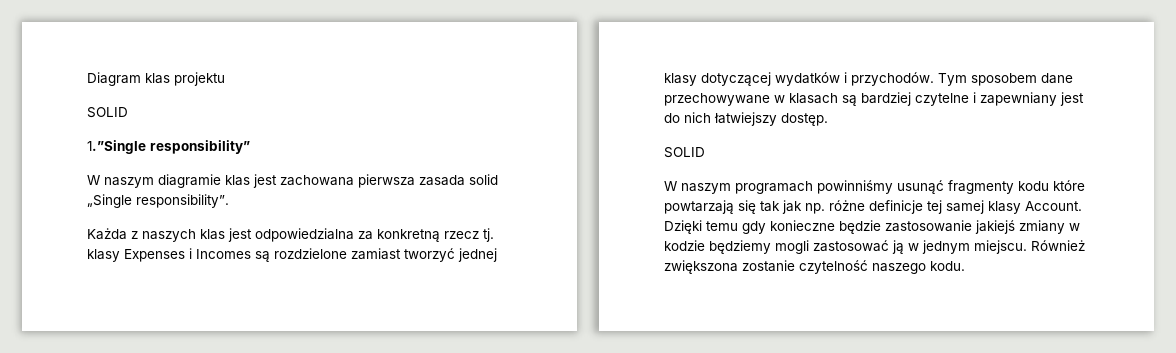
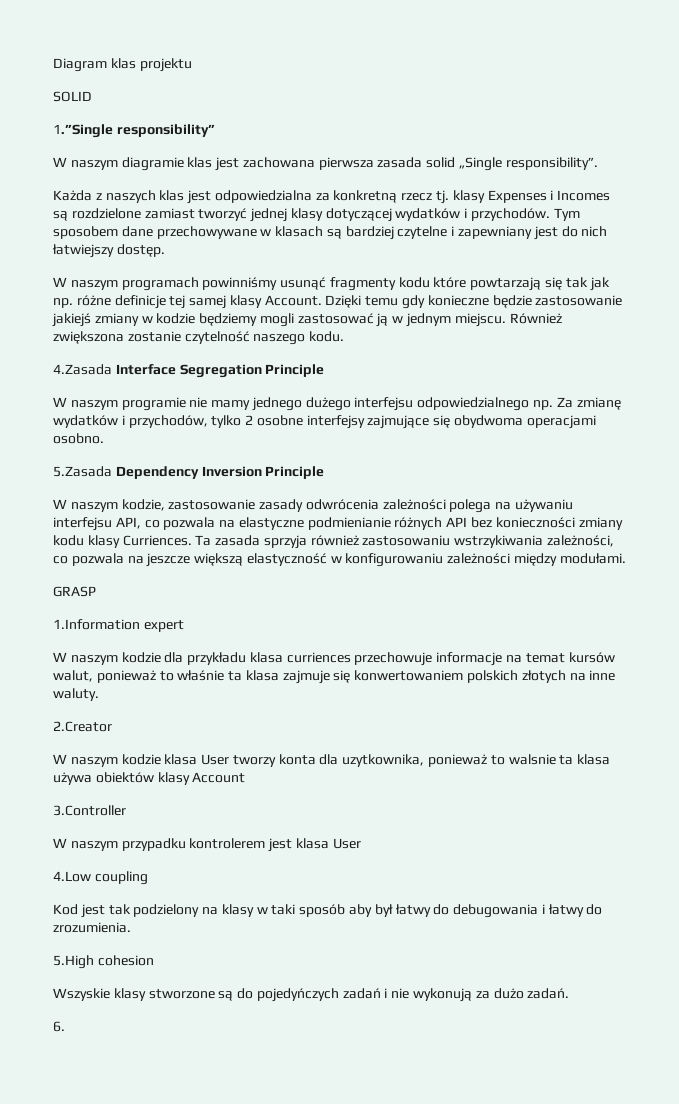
  Tym sposobem dane przechowywane w klasach są bardziej czytelne i zapewniany jest do nich łatwiejszy dostęp.
- SOLID
+ 4.Zasada Interface Segregation Principle
+ W naszym programie nie mamy jednego dużego interfejsu odpowiedzialnego np. Za zmianę wydatków i przychodów, tylko 2 osobne interfejsy zajmujące się obydwoma operacjami osobno.
+ 5.Zasada Dependency Inversion Principle
+ W naszym kodzie, zastosowanie zasady odwrócenia zależności polega na używaniu interfejsu API, co pozwala na elastyczne podmienianie różnych API bez konieczności zmiany kodu klasy Curriences. Ta zasada sprzyja również zastosowaniu wstrzykiwania zależności, co pozwala na jeszcze większą elastyczność w konfigurowaniu zależności między modułami.
+ GRASP
+ 1.Information expert
+ W naszym kodzie dla przykładu klasa curriences przechowuje informacje na temat kursów walut, ponieważ to właśnie ta klasa zajmuje się konwertowaniem polskich złotych na inne waluty.
+ 2.Creator
+ W naszym kodzie klasa User tworzy konta dla uzytkownika, ponieważ to walsnie ta klasa używa obiektów klasy Account
+ 3.Controller
+ W naszym przypadku kontrolerem jest klasa User
+ 4.Low coupling
+ Kod jest tak podzielony na klasy w taki sposób aby był łatwy do debugowania i łatwy do zrozumienia.
+ 5.High cohesion
+ Wszyskie klasy stworzone są do pojedyńczych zadań i nie wykonują za dużo zadań.
+ 6.

